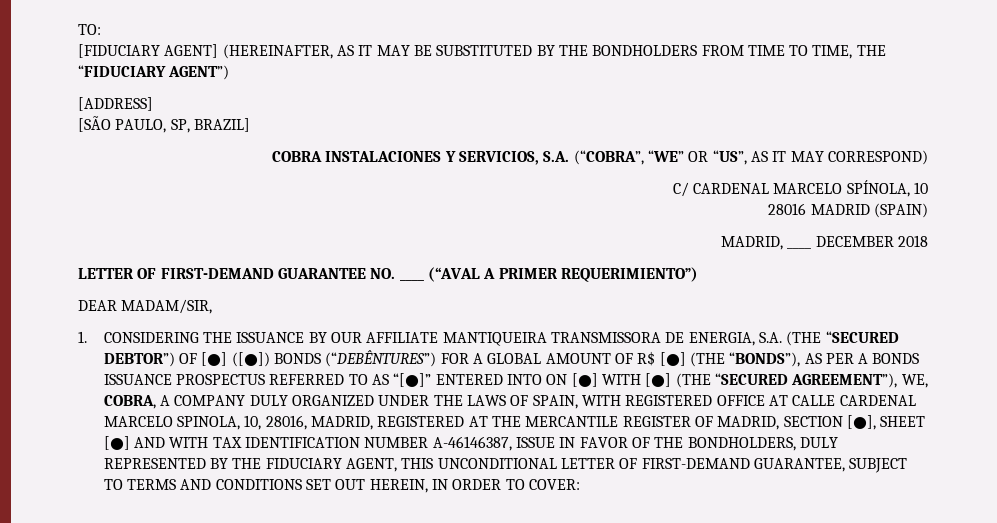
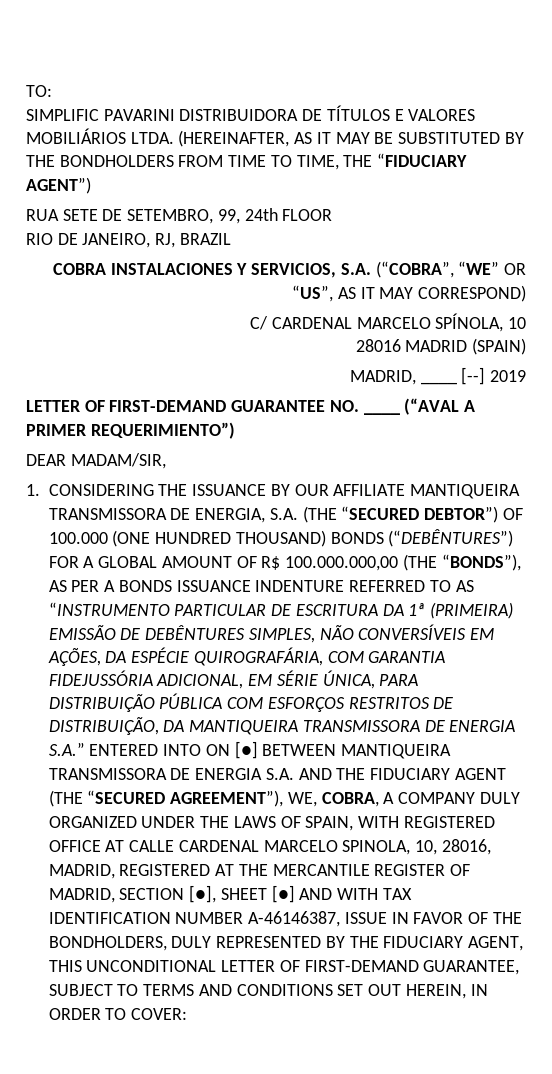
- [FIDUCIARY AGENT] (HEREINAFTER, AS IT MAY BE SUBSTITUTED BY THE BONDHOLDERS FROM TIME TO TIME, THE “FIDUCIARY AGENT”)
+ SIMPLIFIC PAVARINI DISTRIBUIDORA DE TÍTULOS E VALORES MOBILIÁRIOS LTDA. (HEREINAFTER, AS IT MAY BE SUBSTITUTED BY THE BONDHOLDERS FROM TIME TO TIME, THE “FIDUCIARY AGENT”)
- [ADDRESS]
- [SÃO PAULO, SP, BRAZIL]
+ RUA SETE DE SETEMBRO, 99, 24th FLOOR
+ RIO DE JANEIRO, RJ, BRAZIL
- MADRID, ____ DECEMBER 2018
+ MADRID, ____ [--] 2019
- 1. CONSIDERING THE ISSUANCE BY OUR AFFILIATE MANTIQUEIRA TRANSMISSORA DE ENERGIA, S.A. (THE “SECURED DEBTOR”) OF [●] ([●]) BONDS (“DEBÊNTURES”) FOR A GLOBAL AMOUNT OF R$ [●] (THE “BONDS”), AS PER A BONDS ISSUANCE PROSPECTUS REFERRED TO AS “[●]” ENTERED INTO ON [●] WITH [●] (THE “SECURED AGREEMENT”), WE, COBRA, A COMPANY DULY ORGANIZED UNDER THE LAWS OF SPAIN, WITH REGISTERED OFFICE AT CALLE CARDENAL MARCELO SPINOLA, 10, 28016, MADRID, REGISTERED AT THE MERCANTILE REGISTER OF MADRID, SECTION [●], SHEET [●] AND WITH TAX IDENTIFICATION NUMBER A-46146387, ISSUE IN FAVOR OF THE BONDHOLDERS, DULY REPRESENTED BY THE FIDUCIARY AGENT, THIS UNCONDITIONAL LETTER OF FIRST-DEMAND GUARANTEE, SUBJECT TO TERMS AND CONDITIONS SET OUT HEREIN, IN ORDER TO COVER:
+ 1. CONSIDERING THE ISSUANCE BY OUR AFFILIATE MANTIQUEIRA TRANSMISSORA DE ENERGIA, S.A. (THE “SECURED DEBTOR”) OF 100.000 (ONE HUNDRED THOUSAND) BONDS (“DEBÊNTURES”) FOR A GLOBAL AMOUNT OF R$ 100.000.000,00 (THE “BONDS”), AS PER A BONDS ISSUANCE INDENTURE REFERRED TO AS “INSTRUMENTO PARTICULAR DE ESCRITURA DA 1ª (PRIMEIRA) EMISSÃO DE DEBÊNTURES SIMPLES, NÃO CONVERSÍVEIS EM AÇÕES, DA ESPÉCIE QUIROGRAFÁRIA, COM GARANTIA FIDEJUSSÓRIA ADICIONAL, EM SÉRIE ÚNICA, PARA DISTRIBUIÇÃO PÚBLICA COM ESFORÇOS RESTRITOS DE DISTRIBUIÇÃO, DA MANTIQUEIRA TRANSMISSORA DE ENERGIA S.A.” ENTERED INTO ON [●] BETWEEN MANTIQUEIRA TRANSMISSORA DE ENERGIA S.A. AND THE FIDUCIARY AGENT (THE “SECURED AGREEMENT”), WE, COBRA, A COMPANY DULY ORGANIZED UNDER THE LAWS OF SPAIN, WITH REGISTERED OFFICE AT CALLE CARDENAL MARCELO SPINOLA, 10, 28016, MADRID, REGISTERED AT THE MERCANTILE REGISTER OF MADRID, SECTION [●], SHEET [●] AND WITH TAX IDENTIFICATION NUMBER A-46146387, ISSUE IN FAVOR OF THE BONDHOLDERS, DULY REPRESENTED BY THE FIDUCIARY AGENT, THIS UNCONDITIONAL LETTER OF FIRST-DEMAND GUARANTEE, SUBJECT TO TERMS AND CONDITIONS SET OUT HEREIN, IN ORDER TO COVER:

